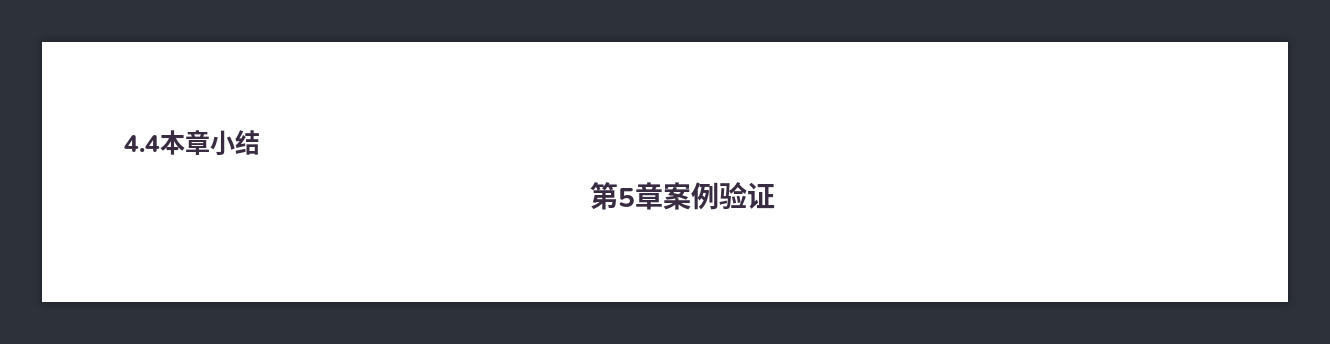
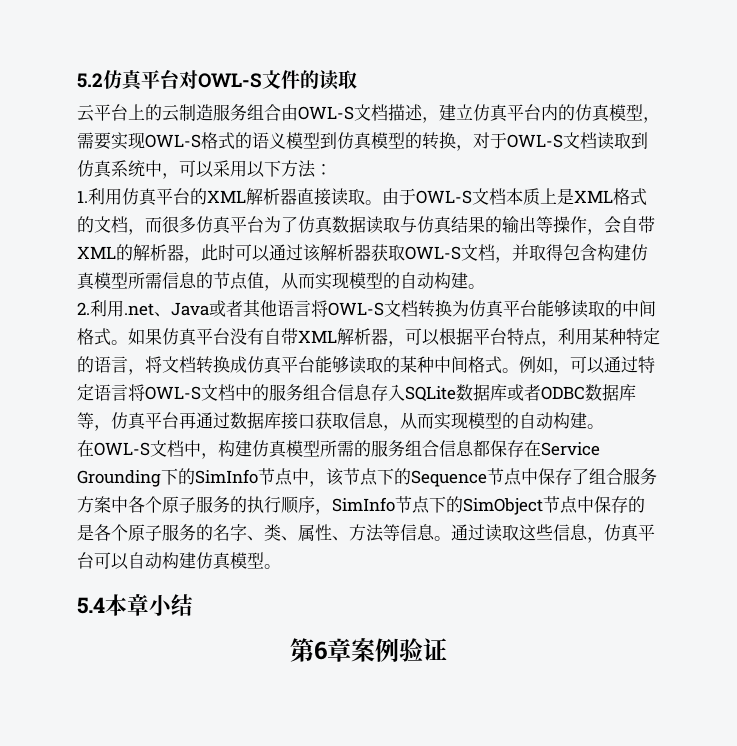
- 4.4本章小结
+ 5.2仿真平台对OWL-S文件的读取
+ 云平台上的云制造服务组合由OWL-S文档描述，建立仿真平台内的仿真模型，需要实现OWL-S格式的语义模型到仿真模型的转换，对于OWL-S文档读取到仿真系统中，可以采用以下方法：
+ 1.利用仿真平台的XML解析器直接读取。由于OWL-S文档本质上是XML格式的文档，而很多仿真平台为了仿真数据读取与仿真结果的输出等操作，会自带XML的解析器，此时可以通过该解析器获取OWL-S文档，并取得包含构建仿真模型所需信息的节点值，从而实现模型的自动构建。
+ 2.利用.net、Java或者其他语言将OWL-S文档转换为仿真平台能够读取的中间格式。如果仿真平台没有自带XML解析器，可以根据平台特点，利用某种特定的语言，将文档转换成仿真平台能够读取的某种中间格式。例如，可以通过特定语言将OWL-S文档中的服务组合信息存入SQLite数据库或者ODBC数据库等，仿真平台再通过数据库接口获取信息，从而实现模型的自动构建。
+ 在OWL-S文档中，构建仿真模型所需的服务组合信息都保存在Service Grounding下的SimInfo节点中，该节点下的Sequence节点中保存了组合服务方案中各个原子服务的执行顺序，SimInfo节点下的SimObject节点中保存的是各个原子服务的名字、类、属性、方法等信息。通过读取这些信息，仿真平台可以自动构建仿真模型。
+ 5.4本章小结
- 第5章案例验证
+ 第6章案例验证

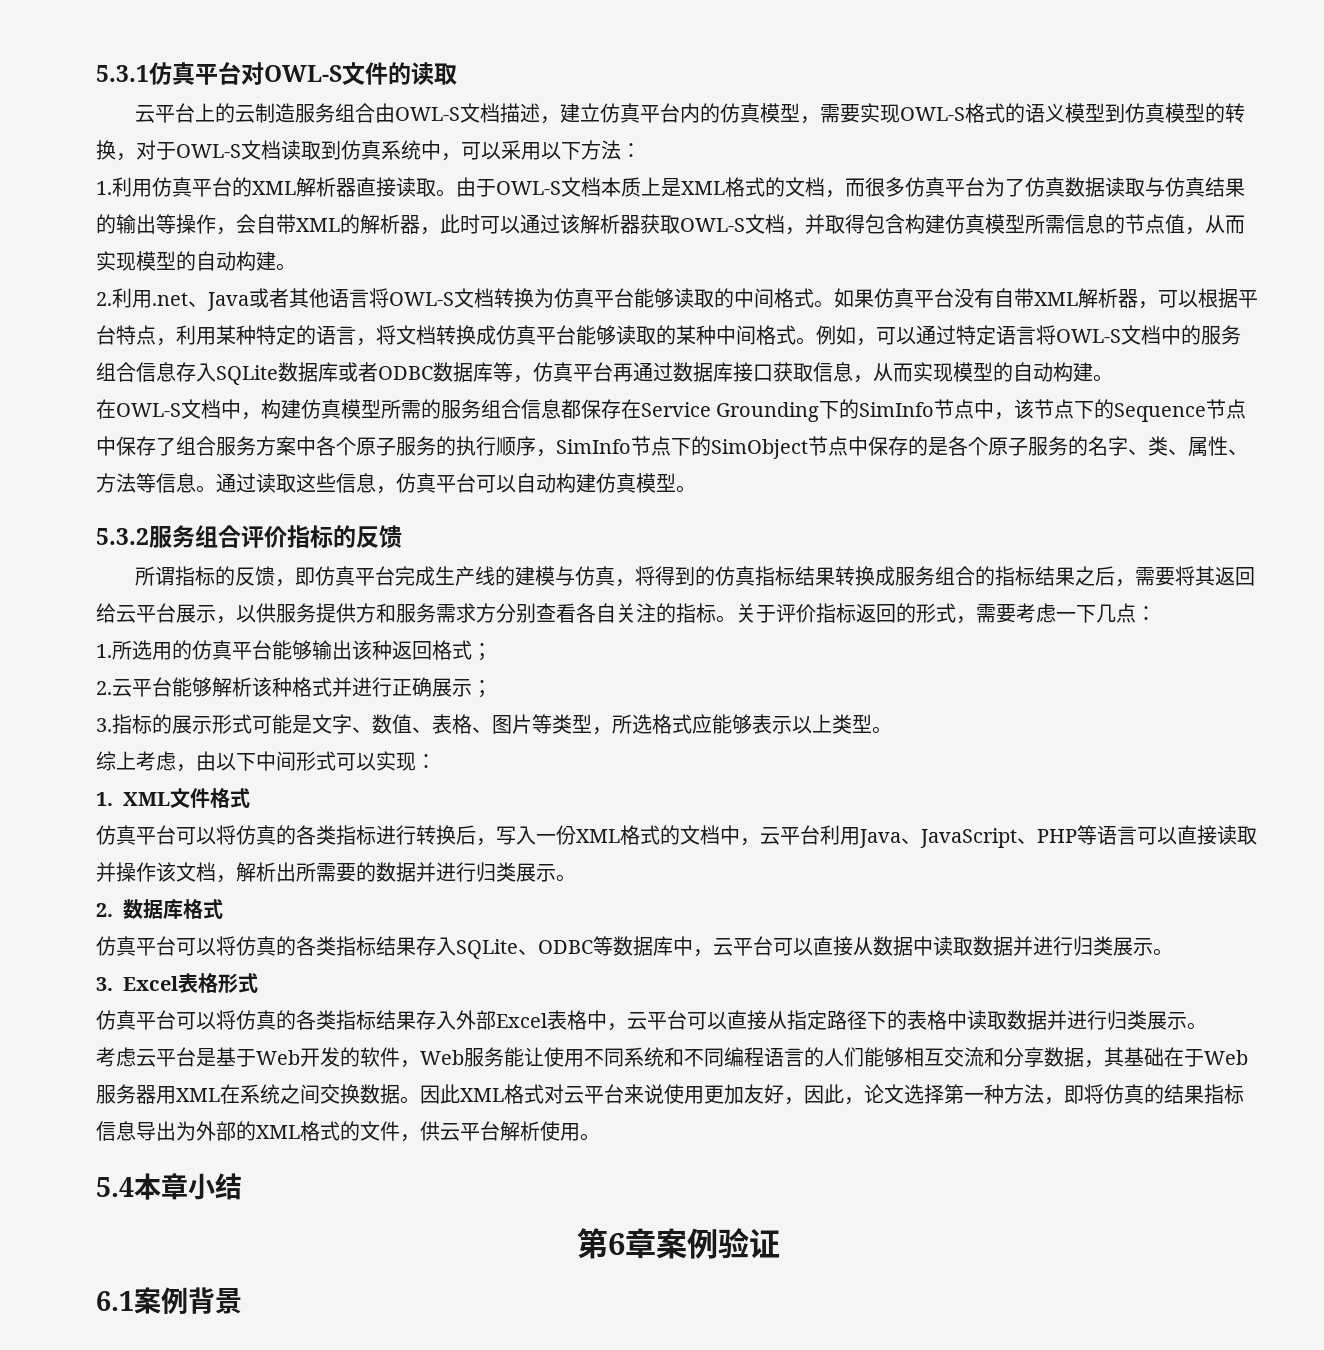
- 5.2仿真平台对OWL-S文件的读取
+ 5.3.1仿真平台对OWL-S文件的读取
+ 5.3.2服务组合评价指标的反馈
+ 所谓指标的反馈，即仿真平台完成生产线的建模与仿真，将得到的仿真指标结果转换成服务组合的指标结果之后，需要将其返回给云平台展示，以供服务提供方和服务需求方分别查看各自关注的指标。关于评价指标返回的形式，需要考虑一下几点：
+ 1.所选用的仿真平台能够输出该种返回格式；
+ 2.云平台能够解析该种格式并进行正确展示；
+ 3.指标的展示形式可能是文字、数值、表格、图片等类型，所选格式应能够表示以上类型。
+ 综上考虑，由以下中间形式可以实现：
+ 1. XML文件格式
+ 仿真平台可以将仿真的各类指标进行转换后，写入一份XML格式的文档中，云平台利用Java、JavaScript、PHP等语言可以直接读取并操作该文档，解析出所需要的数据并进行归类展示。
+ 2.数据库格式
+ 仿真平台可以将仿真的各类指标结果存入SQLite、ODBC等数据库中，云平台可以直接从数据中读取数据并进行归类展示。
+ 3. Excel表格形式
+ 仿真平台可以将仿真的各类指标结果存入外部Excel表格中，云平台可以直接从指定路径下的表格中读取数据并进行归类展示。
+ 考虑云平台是基于Web开发的软件，Web服务能让使用不同系统和不同编程语言的人们能够相互交流和分享数据，其基础在于Web服务器用XML在系统之间交换数据。因此XML格式对云平台来说使用更加友好，因此，论文选择第一种方法，即将仿真的结果指标信息导出为外部的XML格式的文件，供云平台解析使用。
+ 6.1案例背景

